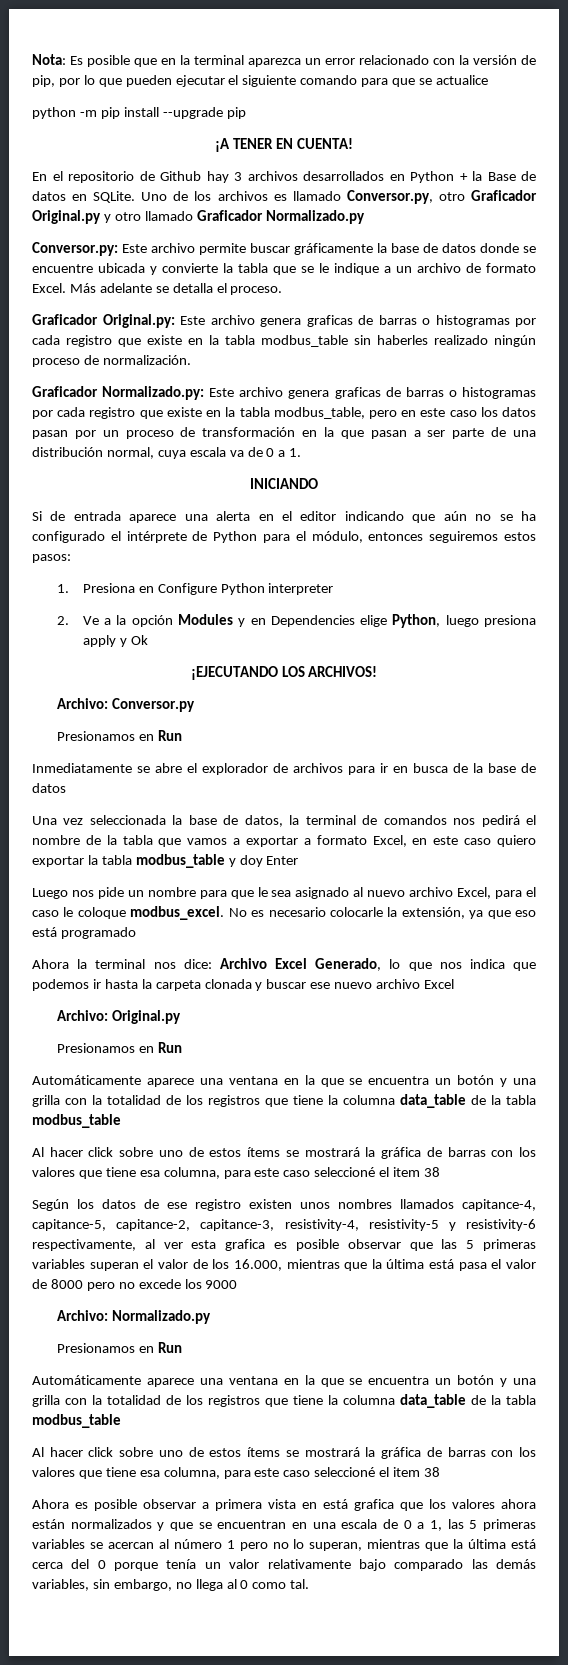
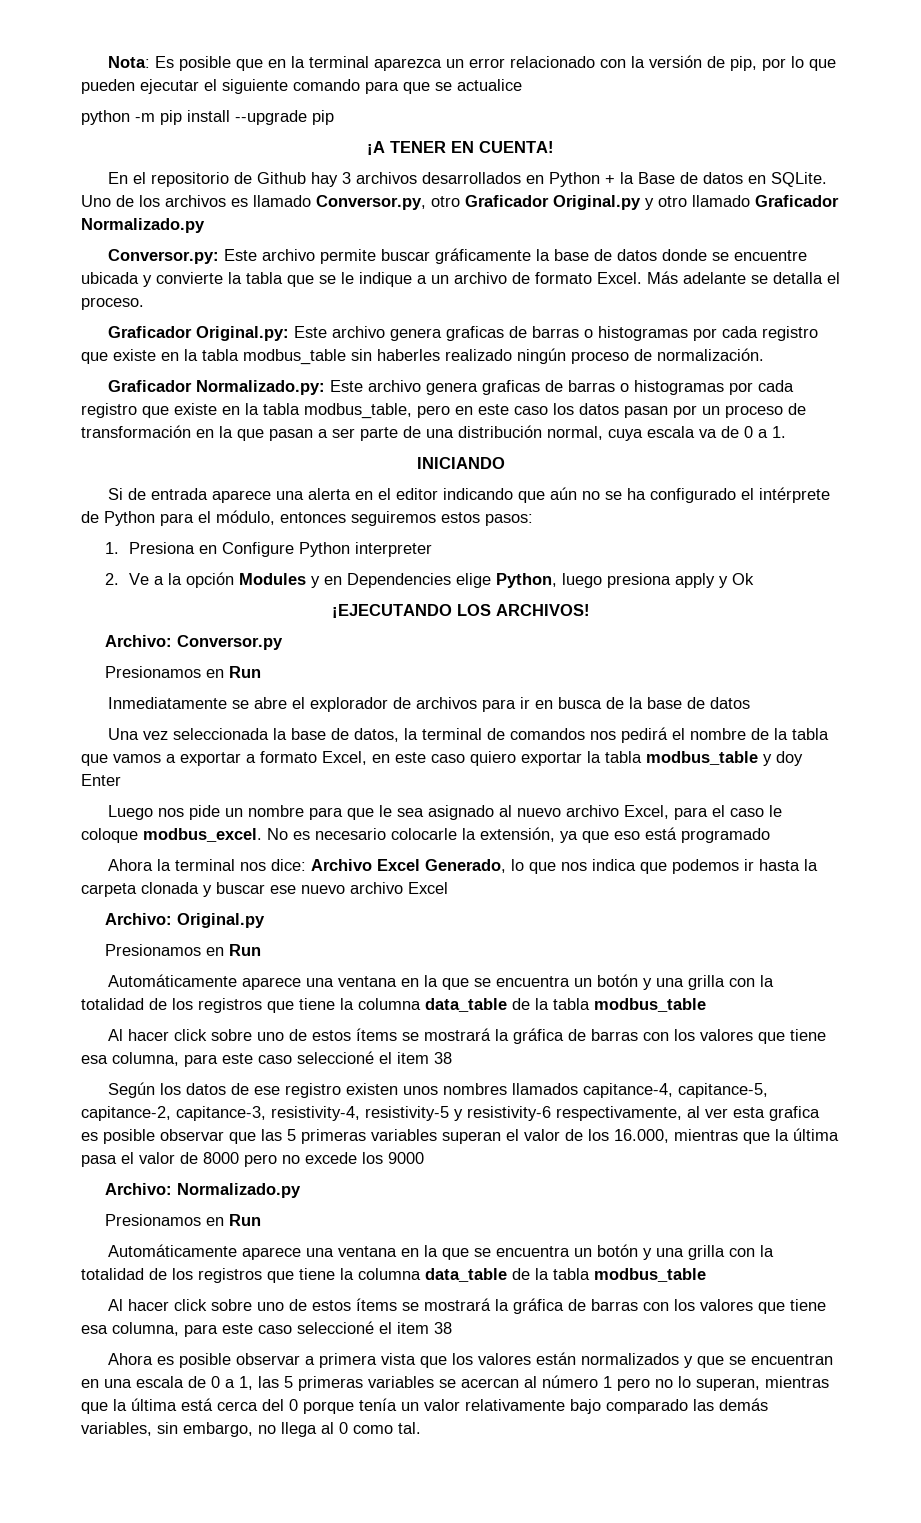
- Según los datos de ese registro existen unos nombres llamados capitance-4, capitance-5, capitance-2, capitance-3, resistivity-4, resistivity-5 y resistivity-6 respectivamente, al ver esta grafica es posible observar que las 5 primeras variables superan el valor de los 16.000, mientras que la última está pasa el valor de 8000 pero no excede los 9000
+ Según los datos de ese registro existen unos nombres llamados capitance-4, capitance-5, capitance-2, capitance-3, resistivity-4, resistivity-5 y resistivity-6 respectivamente, al ver esta grafica es posible observar que las 5 primeras variables superan el valor de los 16.000, mientras que la última pasa el valor de 8000 pero no excede los 9000
- Ahora es posible observar a primera vista en está grafica que los valores ahora están normalizados y que se encuentran en una escala de 0 a 1, las 5 primeras variables se acercan al número 1 pero no lo superan, mientras que la última está cerca del 0 porque tenía un valor relativamente bajo comparado las demás variables, sin embargo, no llega al 0 como tal.
+ Ahora es posible observar a primera vista que los valores están normalizados y que se encuentran en una escala de 0 a 1, las 5 primeras variables se acercan al número 1 pero no lo superan, mientras que la última está cerca del 0 porque tenía un valor relativamente bajo comparado las demás variables, sin embargo, no llega al 0 como tal.

